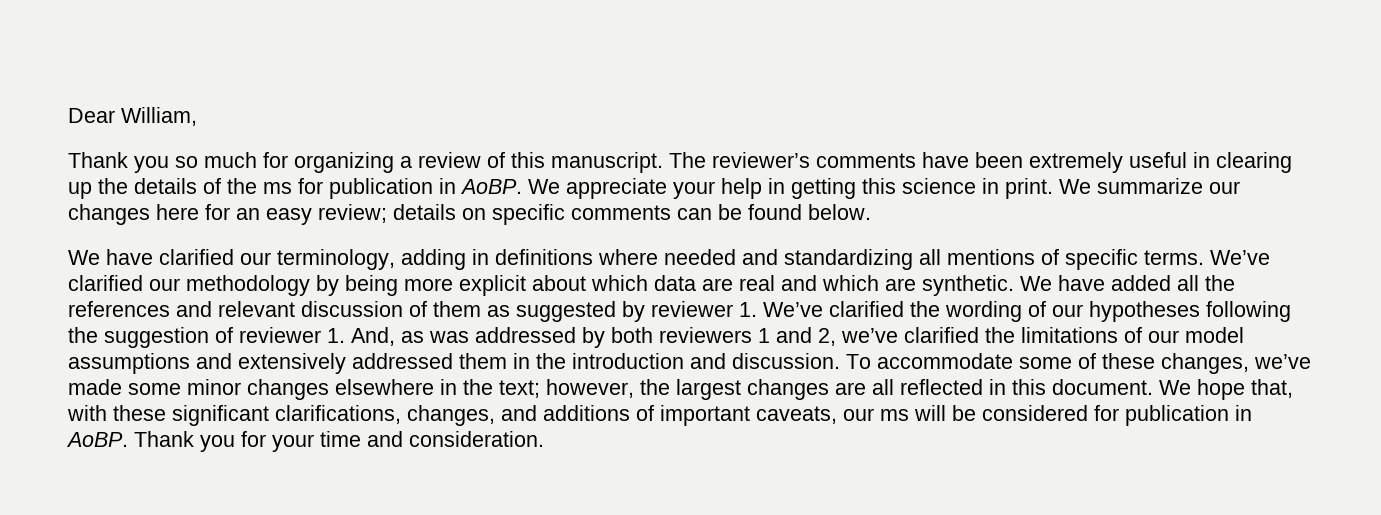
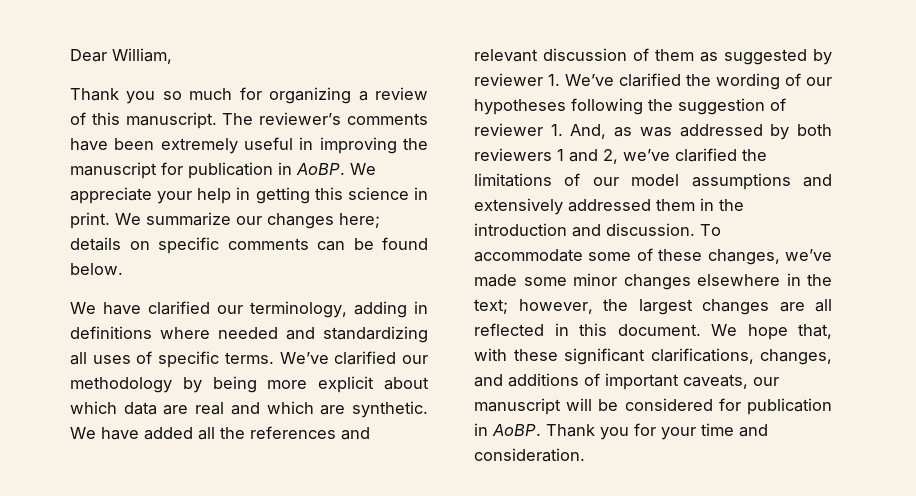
- The reviewer’s comments have been extremely useful in clearing up the details of the ms for publication in AoBP.
+ The reviewer’s comments have been extremely useful in improving the manuscript for publication in AoBP.
- We summarize our changes here for an easy review; details on specific comments can be found below.
+ We summarize our changes here; details on specific comments can be found below.
- We have clarified our terminology, adding in definitions where needed and standardizing all mentions of specific terms.
+ We have clarified our terminology, adding in definitions where needed and standardizing all uses of specific terms.
- We hope that, with these significant clarifications, changes, and additions of important caveats, our ms will be considered for publication in AoBP.
+ We hope that, with these significant clarifications, changes, and additions of important caveats, our manuscript will be considered for publication in AoBP.

